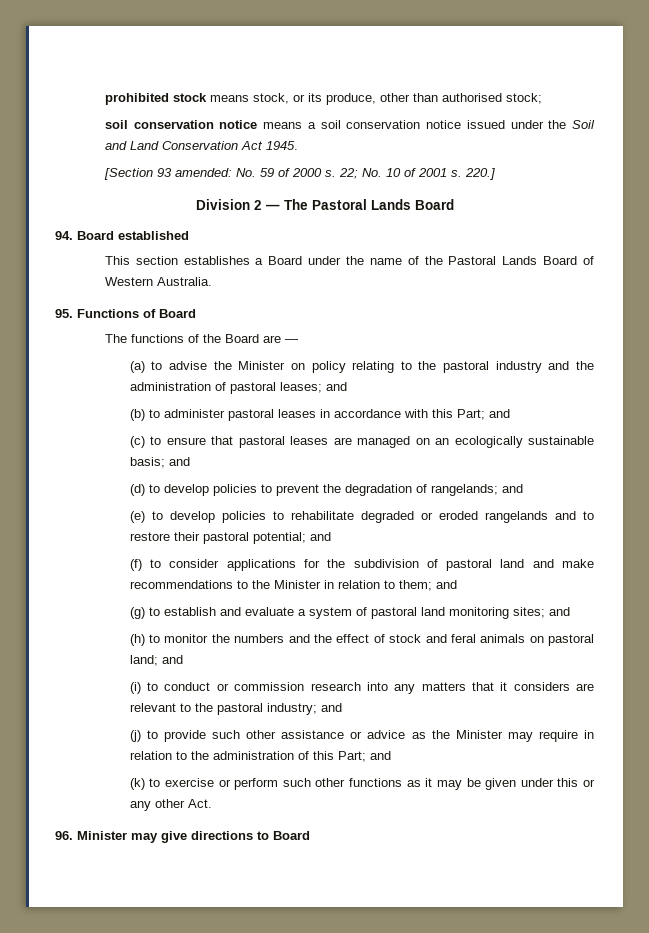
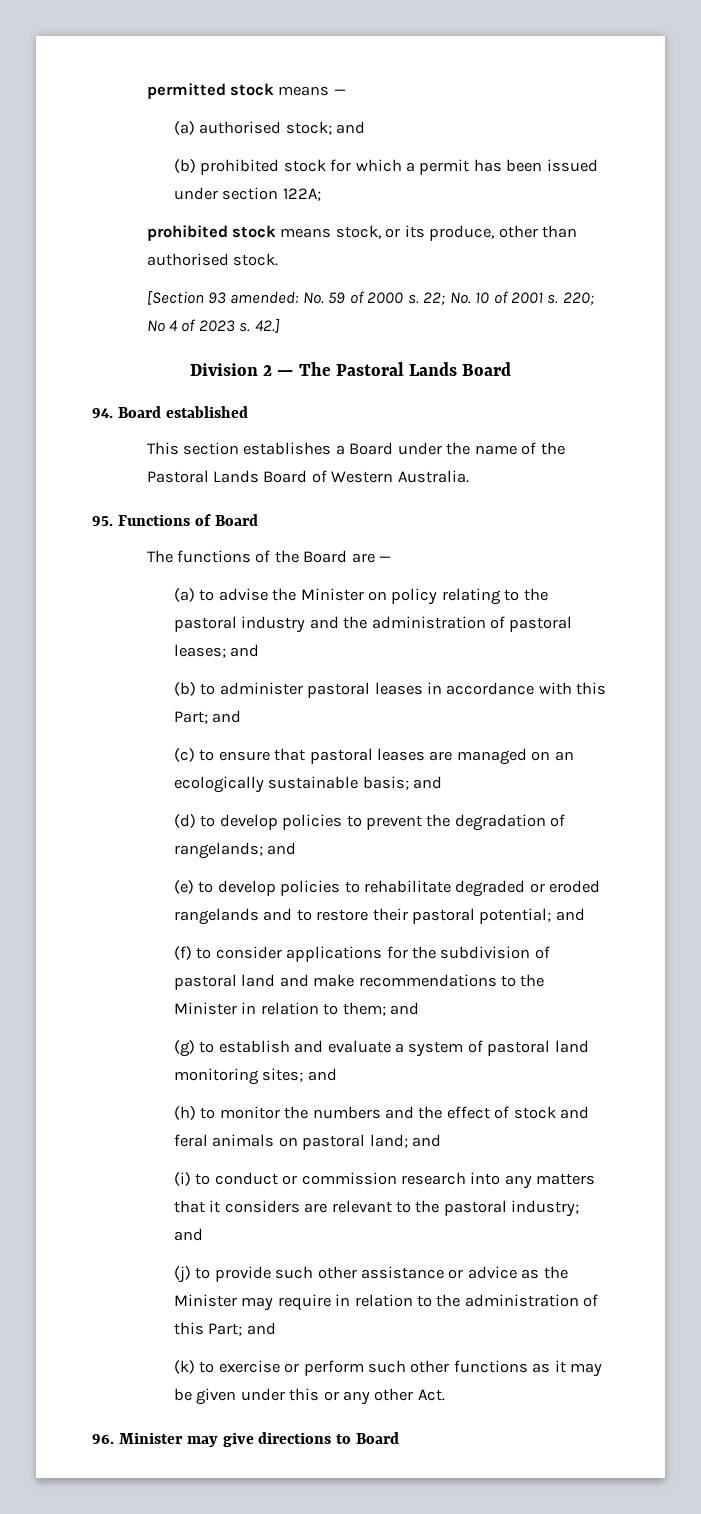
+ permitted stock means —
+ (a) authorised stock; and
+ (b) prohibited stock for which a permit has been issued under section 122A;
- prohibited stock means stock, or its produce, other than authorised stock;
- soil conservation notice means a soil conservation notice issued under the Soil and Land Conservation Act 1945.
+ prohibited stock means stock, or its produce, other than authorised stock.
- 220.]
+ 220; No 4 of 2023 s. 42.]

